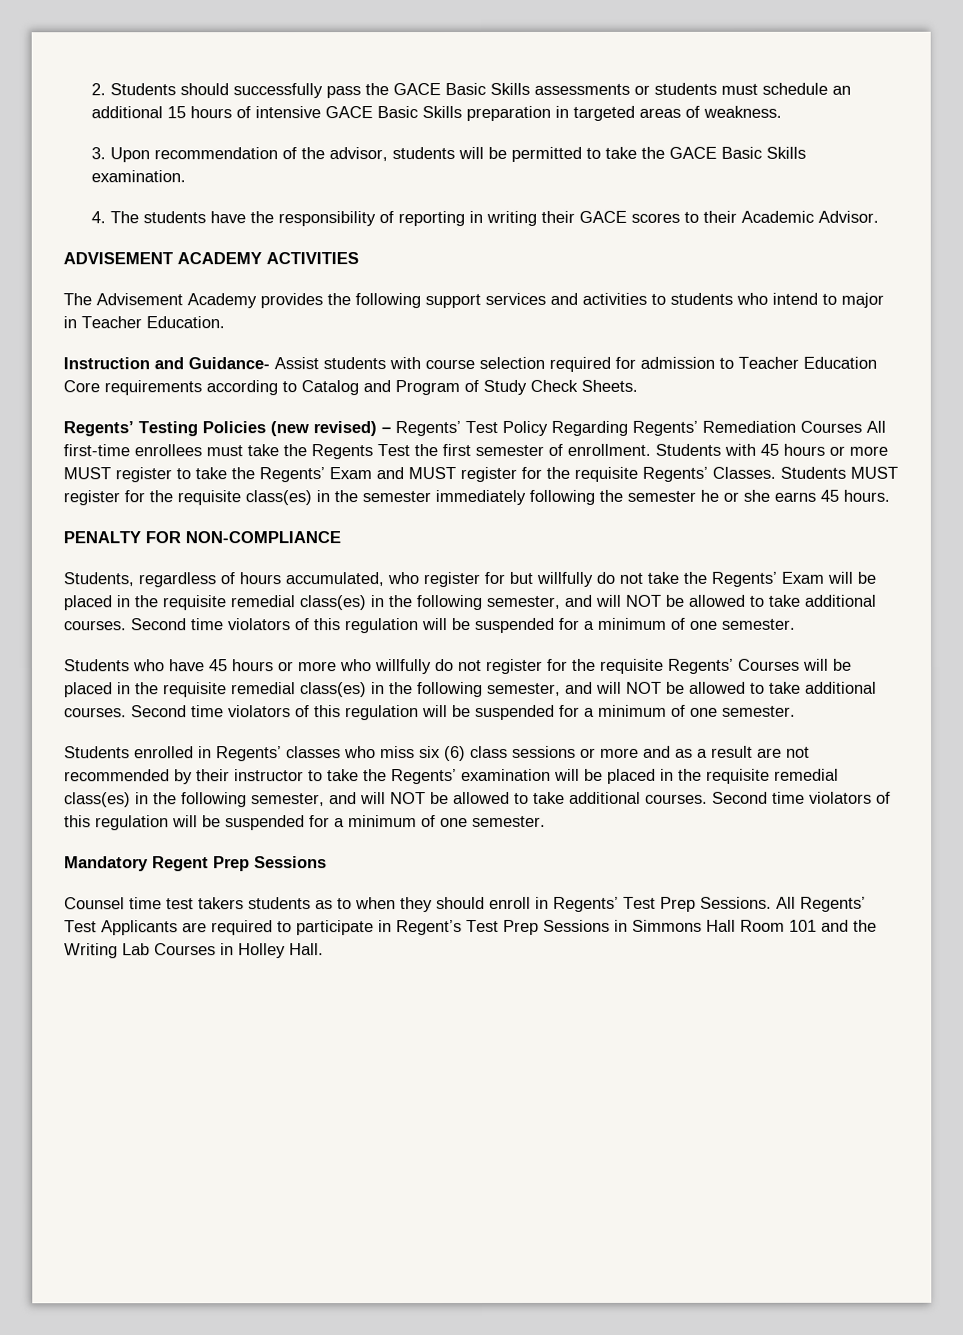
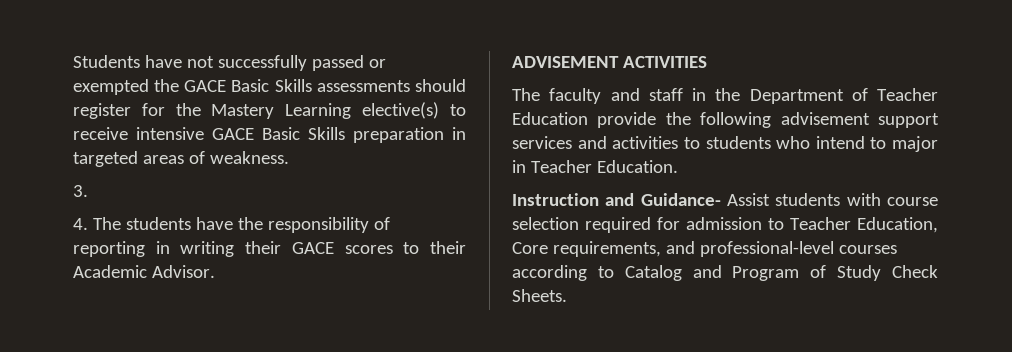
- 2. Students should successfully pass the GACE Basic Skills assessments or students must schedule an additional 15 hours of intensive GACE Basic Skills preparation in targeted areas of weakness.
+ Students have not successfully passed or exempted the GACE Basic Skills assessments should register for the Mastery Learning elective(s) to receive intensive GACE Basic Skills preparation in targeted areas of weakness.
- 3. Upon recommendation of the advisor, students will be permitted to take the GACE Basic Skills examination.
+ 3.
- ADVISEMENT ACADEMY ACTIVITIES
+ ADVISEMENT ACTIVITIES
- The Advisement Academy provides the following support services and activities to students who intend to major in Teacher Education.
+ The faculty and staff in the Department of Teacher Education provide the following advisement support services and activities to students who intend to major in Teacher Education.
- Instruction and Guidance- Assist students with course selection required for admission to Teacher Education Core requirements according to Catalog and Program of Study Check Sheets.
+ Instruction and Guidance- Assist students with course selection required for admission to Teacher Education, Core requirements, and professional-level courses according to Catalog and Program of Study Check Sheets.
- Regents’ Testing Policies (new revised) – Regents’ Test Policy Regarding Regents’ Remediation Courses All first-time enrollees must take the Regents Test the first semester of enrollment. Students with 45 hours or more MUST register to take the Regents’ Exam and MUST register for the requisite Regents’ Classes. Students MUST register for the requisite class(es) in the semester immediately following the semester he or she earns 45 hours.
- PENALTY FOR NON-COMPLIANCE
- Students, regardless of hours accumulated, who register for but willfully do not take the Regents’ Exam will be placed in the requisite remedial class(es) in the following semester, and will NOT be allowed to take additional courses. Second time violators of this regulation will be suspended for a minimum of one semester.
- Students who have 45 hours or more who willfully do not register for the requisite Regents’ Courses will be placed in the requisite remedial class(es) in the following semester, and will NOT be allowed to take additional courses. Second time violators of this regulation will be suspended for a minimum of one semester.
- Students enrolled in Regents’ classes who miss six (6) class sessions or more and as a result are not recommended by their instructor to take the Regents’ examination will be placed in the requisite remedial class(es) in the following semester, and will NOT be allowed to take additional courses. Second time violators of this regulation will be suspended for a minimum of one semester.
- Mandatory Regent Prep Sessions
- Counsel time test takers students as to when they should enroll in Regents’ Test Prep Sessions. All Regents’ Test Applicants are required to participate in Regent’s Test Prep Sessions in Simmons Hall Room 101 and the Writing Lab Courses in Holley Hall.

